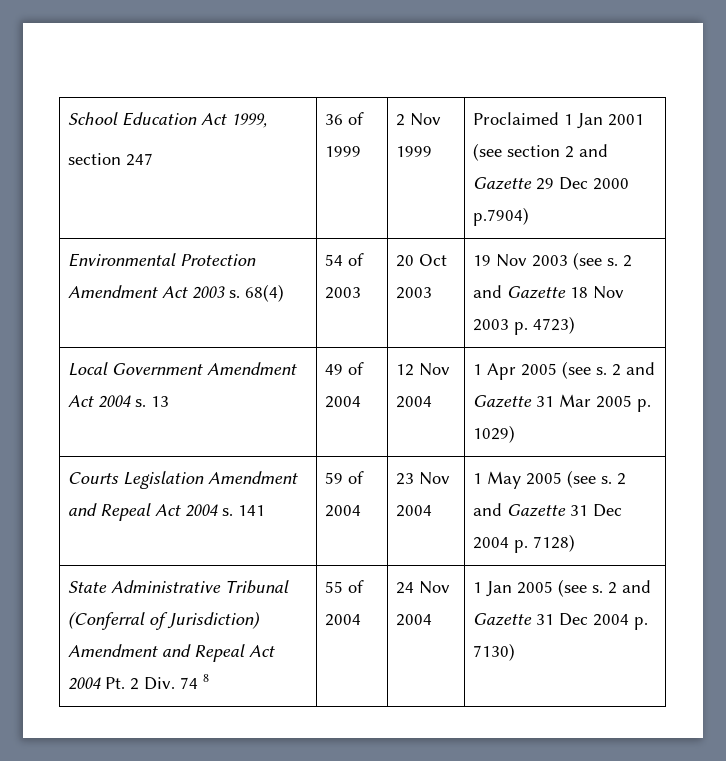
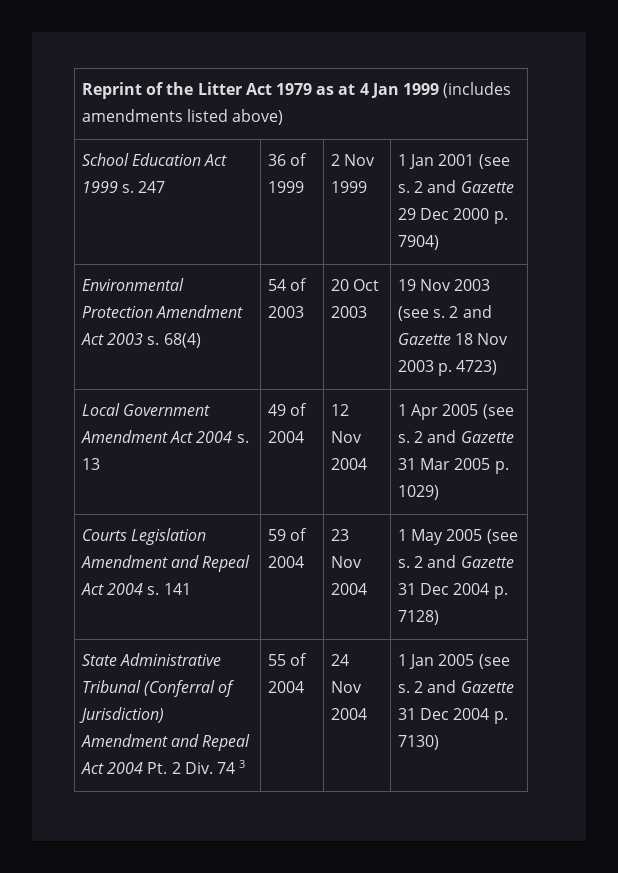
+ Reprint of the Litter Act 1979 as at 4 Jan 1999 (includes amendments listed above)
- School Education Act 1999,
- section 247 | 36 of 1999 | 2 Nov 1999 | Proclaimed 1 Jan 2001 (see section 2 and Gazette 29 Dec 2000 p.7904)
+ School Education Act 1999 s. 247 | 36 of 1999 | 2 Nov 1999 | 1 Jan 2001 (see s. 2 and Gazette 29 Dec 2000 p. 7904)
- State Administrative Tribunal (Conferral of Jurisdiction) Amendment and Repeal Act 2004 Pt. 2 Div. 74 8 | 55 of 2004 | 24 Nov 2004 | 1 Jan 2005 (see s. 2 and Gazette 31 Dec 2004 p. 7130)
+ State Administrative Tribunal (Conferral of Jurisdiction) Amendment and Repeal Act 2004 Pt. 2 Div. 74 3 | 55 of 2004 | 24 Nov 2004 | 1 Jan 2005 (see s. 2 and Gazette 31 Dec 2004 p. 7130)

